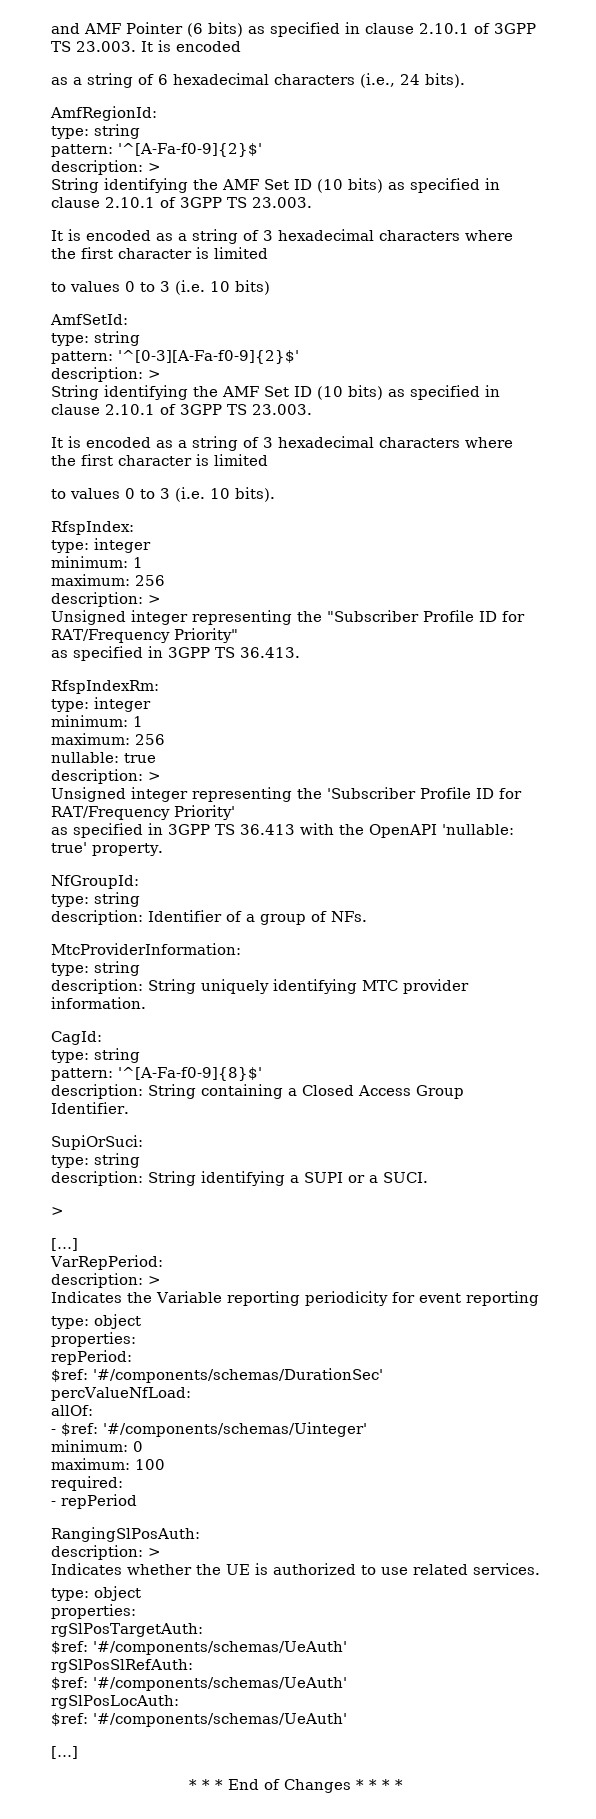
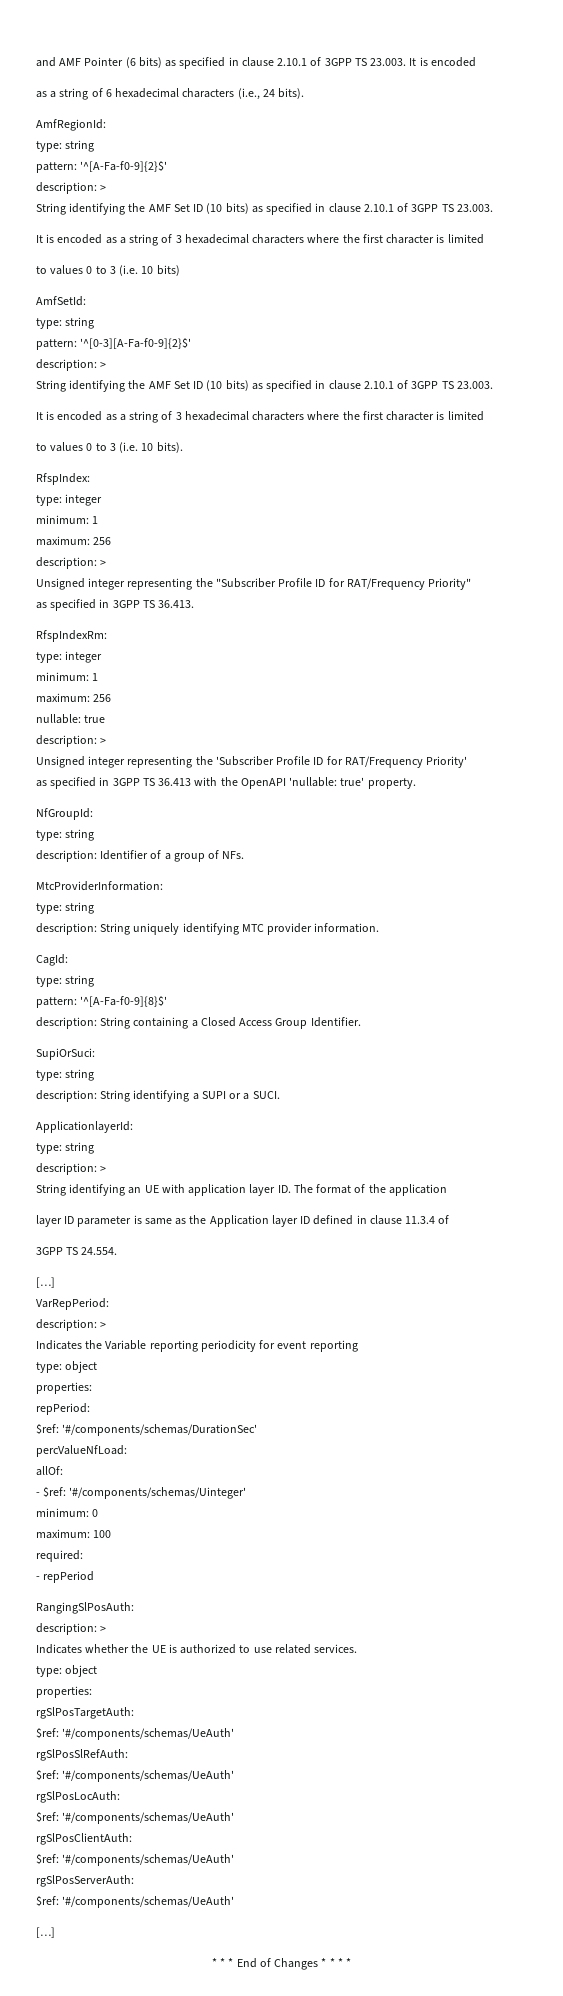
  description: String identifying a SUPI or a SUCI.
- >
+ ApplicationlayerId:
+ type: string
+ description: >
+ String identifying an UE with application layer ID. The format of the application
+ layer ID parameter is same as the Application layer ID defined in clause 11.3.4 of
+ 3GPP TS 24.554.
+ rgSlPosClientAuth:
+ $ref: '#/components/schemas/UeAuth'
+ rgSlPosServerAuth:
+ $ref: '#/components/schemas/UeAuth'

